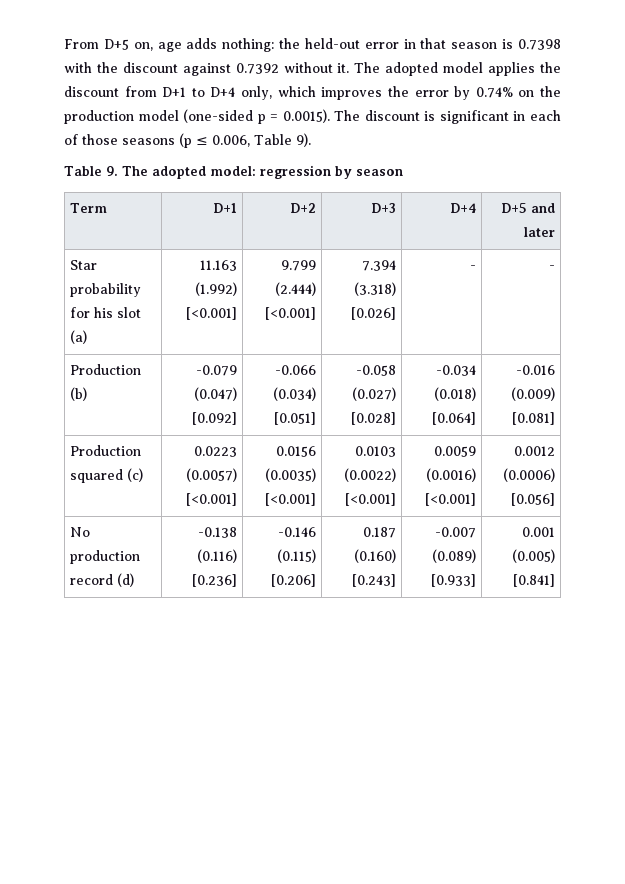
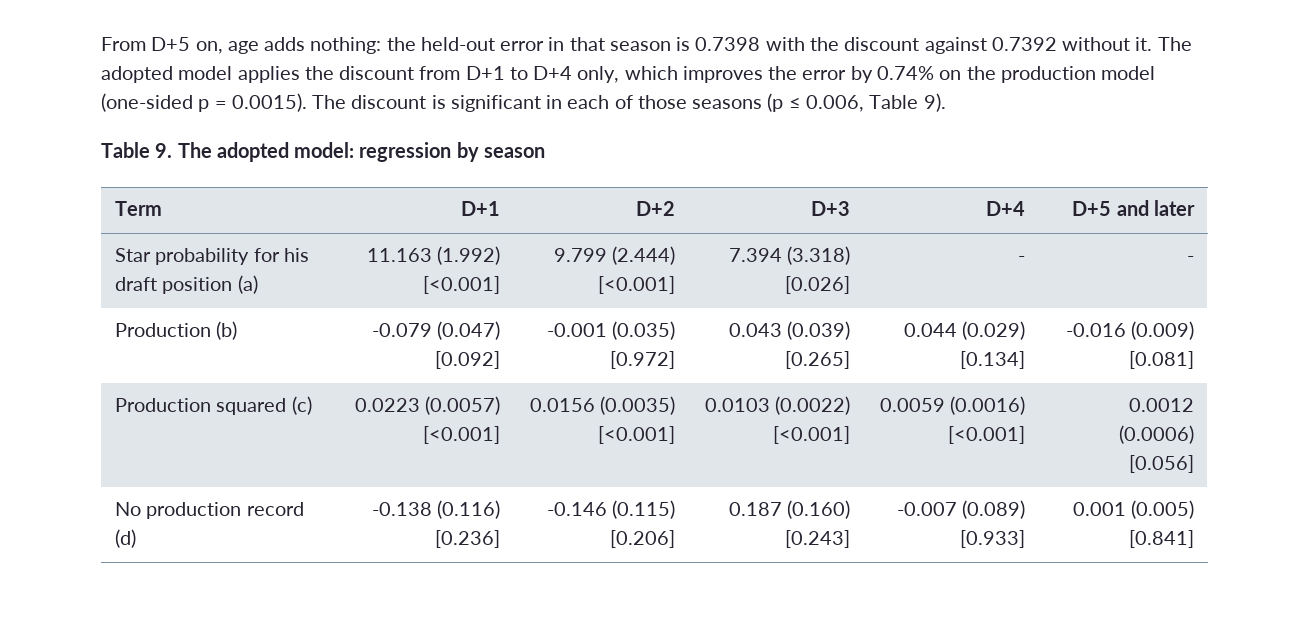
- Star probability for his slot (a) | 11.163 (1.992) [<0.001] | 9.799 (2.444) [<0.001] | 7.394 (3.318) [0.026] | - | -
+ Star probability for his draft position (a) | 11.163 (1.992) [<0.001] | 9.799 (2.444) [<0.001] | 7.394 (3.318) [0.026] | - | -
- Production (b) | -0.079 (0.047) [0.092] | -0.066 (0.034) [0.051] | -0.058 (0.027) [0.028] | -0.034 (0.018) [0.064] | -0.016 (0.009) [0.081]
+ Production (b) | -0.079 (0.047) [0.092] | -0.001 (0.035) [0.972] | 0.043 (0.039) [0.265] | 0.044 (0.029) [0.134] | -0.016 (0.009) [0.081]

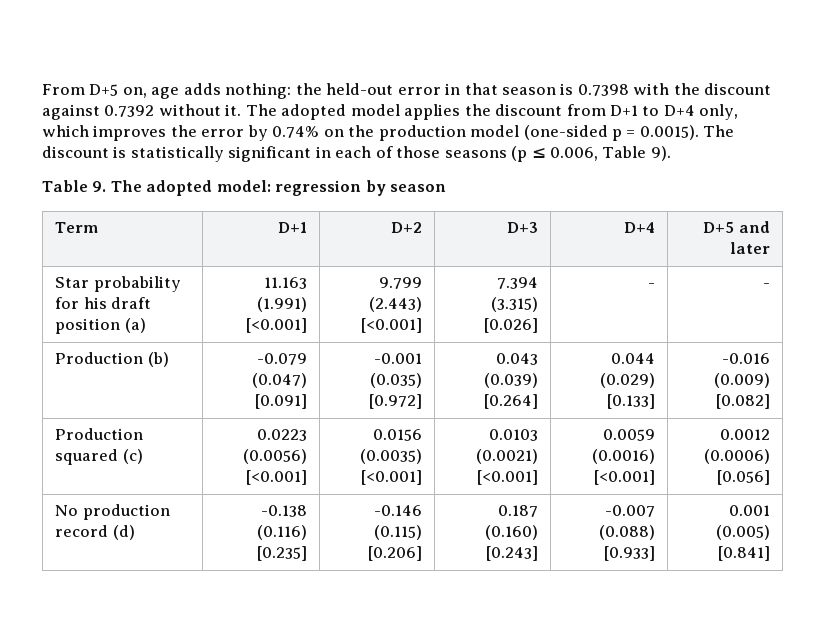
- The adopted model applies the discount from D+1 to D+4 only, which improves the error by 0.74% on the production model (one-sided p = 0.0015). The discount is significant in each of those seasons (p ≤ 0.006, Table 9).
+ The adopted model applies the discount from D+1 to D+4 only, which improves the error by 0.74% on the production model (one-sided p = 0.0015). The discount is statistically significant in each of those seasons (p ≤ 0.006, Table 9).
- Star probability for his draft position (a) | 11.163 (1.992) [<0.001] | 9.799 (2.444) [<0.001] | 7.394 (3.318) [0.026] | - | -
+ Star probability for his draft position (a) | 11.163 (1.991) [<0.001] | 9.799 (2.443) [<0.001] | 7.394 (3.315) [0.026] | - | -
- Production (b) | -0.079 (0.047) [0.092] | -0.001 (0.035) [0.972] | 0.043 (0.039) [0.265] | 0.044 (0.029) [0.134] | -0.016 (0.009) [0.081]
+ Production (b) | -0.079 (0.047) [0.091] | -0.001 (0.035) [0.972] | 0.043 (0.039) [0.264] | 0.044 (0.029) [0.133] | -0.016 (0.009) [0.082]
- Production squared (c) | 0.0223 (0.0057) [<0.001] | 0.0156 (0.0035) [<0.001] | 0.0103 (0.0022) [<0.001] | 0.0059 (0.0016) [<0.001] | 0.0012 (0.0006) [0.056]
+ Production squared (c) | 0.0223 (0.0056) [<0.001] | 0.0156 (0.0035) [<0.001] | 0.0103 (0.0021) [<0.001] | 0.0059 (0.0016) [<0.001] | 0.0012 (0.0006) [0.056]
- No production record (d) | -0.138 (0.116) [0.236] | -0.146 (0.115) [0.206] | 0.187 (0.160) [0.243] | -0.007 (0.089) [0.933] | 0.001 (0.005) [0.841]
+ No production record (d) | -0.138 (0.116) [0.235] | -0.146 (0.115) [0.206] | 0.187 (0.160) [0.243] | -0.007 (0.088) [0.933] | 0.001 (0.005) [0.841]

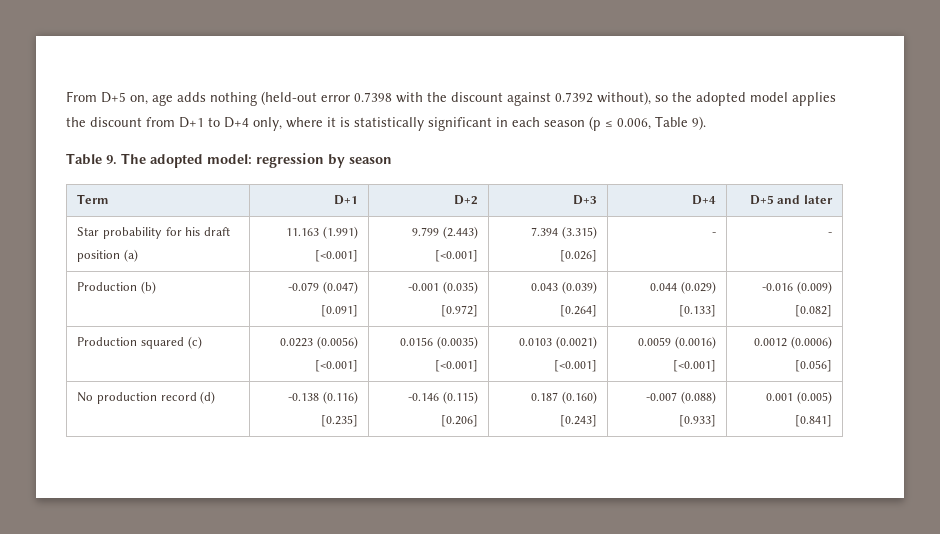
- From D+5 on, age adds nothing: the held-out error in that season is 0.7398 with the discount against 0.7392 without it. The adopted model applies the discount from D+1 to D+4 only, which improves the error by 0.74% on the production model (one-sided p = 0.0015). The discount is statistically significant in each of those seasons (p ≤ 0.006, Table 9).
+ From D+5 on, age adds nothing (held-out error 0.7398 with the discount against 0.7392 without), so the adopted model applies the discount from D+1 to D+4 only, where it is statistically significant in each season (p ≤ 0.006, Table 9).

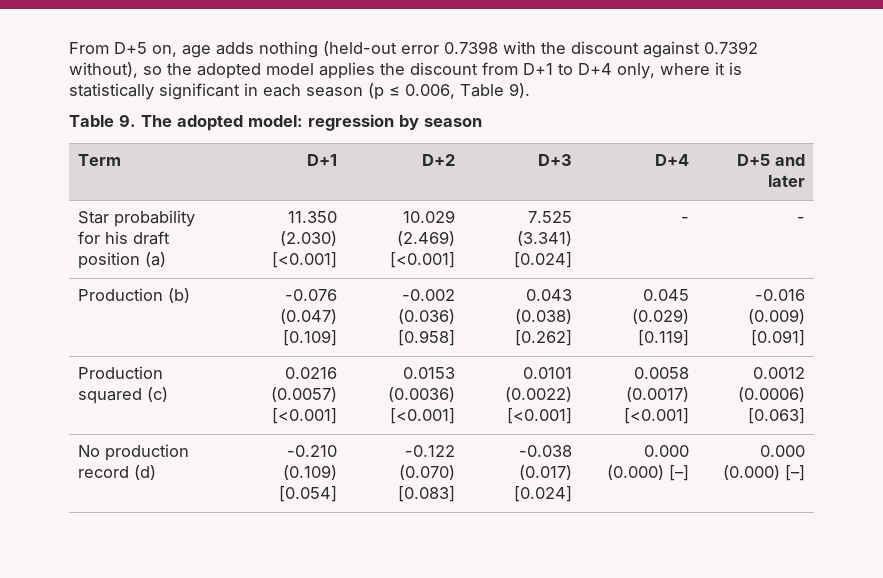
- Star probability for his draft position (a) | 11.163 (1.991) [<0.001] | 9.799 (2.443) [<0.001] | 7.394 (3.315) [0.026] | - | -
+ Star probability for his draft position (a) | 11.350 (2.030) [<0.001] | 10.029 (2.469) [<0.001] | 7.525 (3.341) [0.024] | - | -
- Production (b) | -0.079 (0.047) [0.091] | -0.001 (0.035) [0.972] | 0.043 (0.039) [0.264] | 0.044 (0.029) [0.133] | -0.016 (0.009) [0.082]
+ Production (b) | -0.076 (0.047) [0.109] | -0.002 (0.036) [0.958] | 0.043 (0.038) [0.262] | 0.045 (0.029) [0.119] | -0.016 (0.009) [0.091]
- Production squared (c) | 0.0223 (0.0056) [<0.001] | 0.0156 (0.0035) [<0.001] | 0.0103 (0.0021) [<0.001] | 0.0059 (0.0016) [<0.001] | 0.0012 (0.0006) [0.056]
+ Production squared (c) | 0.0216 (0.0057) [<0.001] | 0.0153 (0.0036) [<0.001] | 0.0101 (0.0022) [<0.001] | 0.0058 (0.0017) [<0.001] | 0.0012 (0.0006) [0.063]
- No production record (d) | -0.138 (0.116) [0.235] | -0.146 (0.115) [0.206] | 0.187 (0.160) [0.243] | -0.007 (0.088) [0.933] | 0.001 (0.005) [0.841]
+ No production record (d) | -0.210 (0.109) [0.054] | -0.122 (0.070) [0.083] | -0.038 (0.017) [0.024] | 0.000 (0.000) [–] | 0.000 (0.000) [–]

